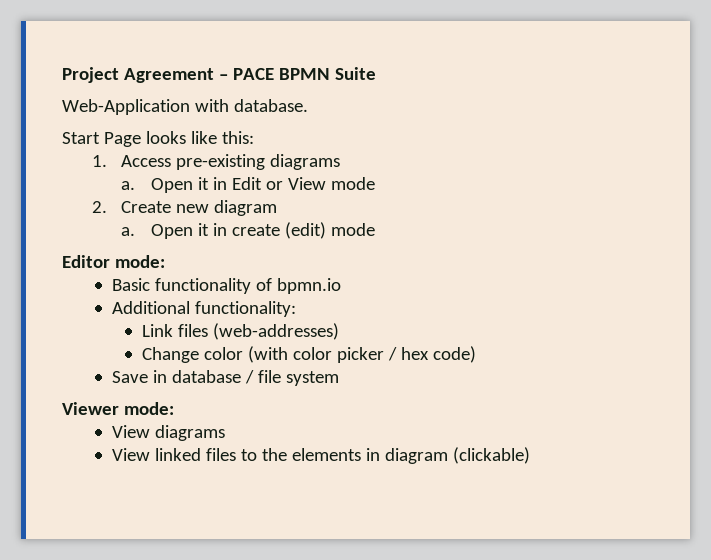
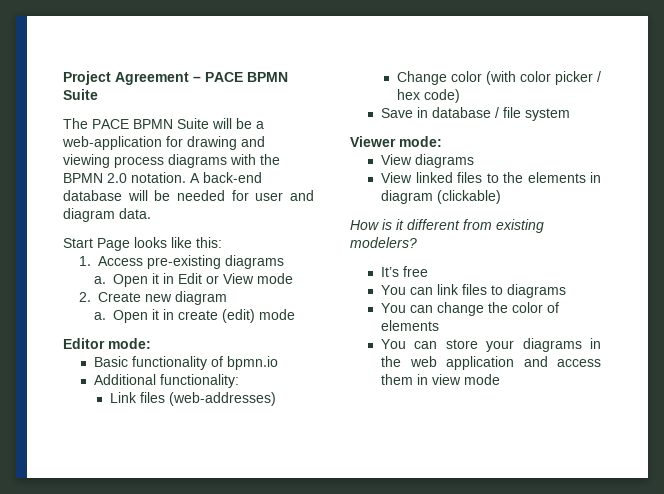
- Web-Application with database.
+ The PACE BPMN Suite will be a web-application for drawing and viewing process diagrams with the BPMN 2.0 notation. A back-end database will be needed for user and diagram data.
+ How is it different from existing modelers?
+ It’s free
+ You can link files to diagrams
+ You can change the color of elements
+ You can store your diagrams in the web application and access them in view mode

